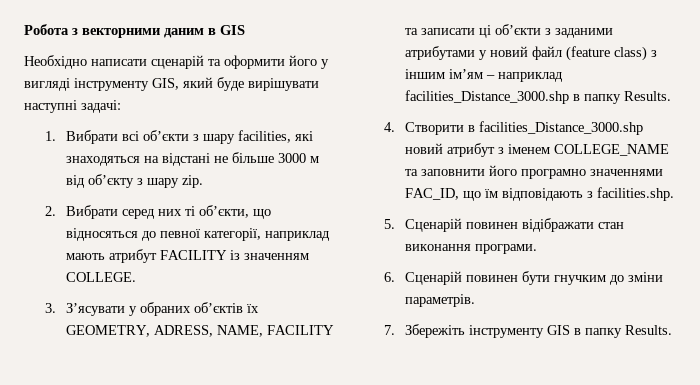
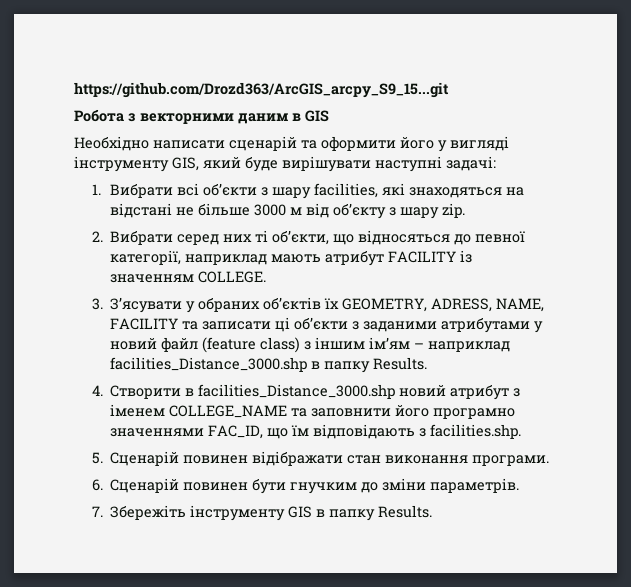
+ https://github.com/Drozd363/ArcGIS_arcpy_S9_15...git

